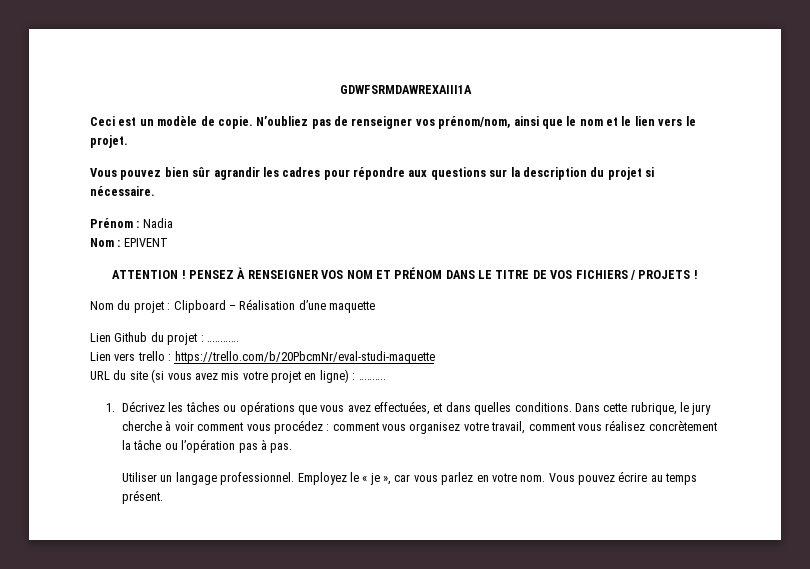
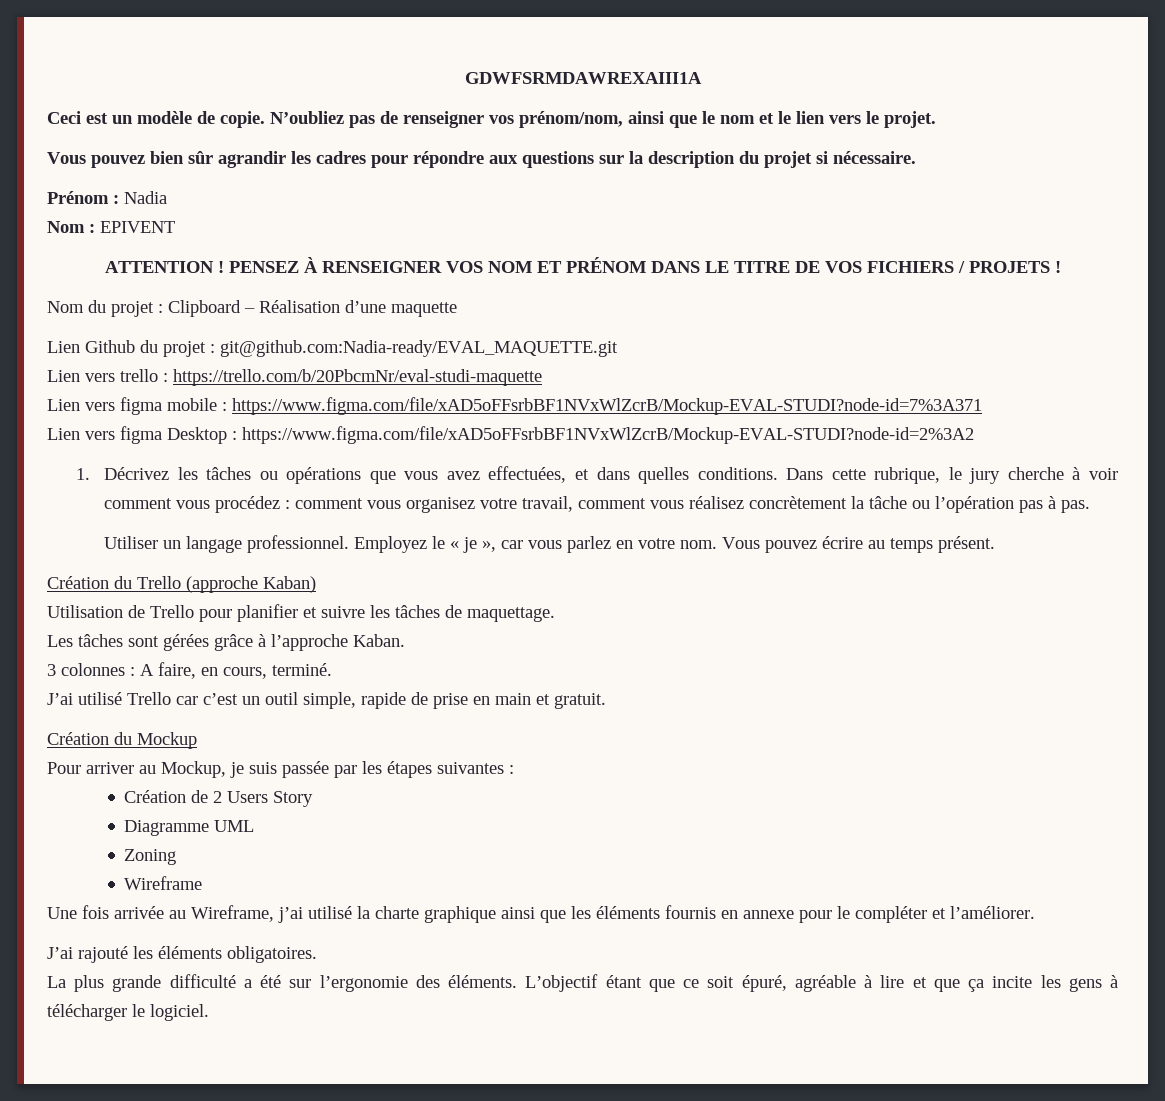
- Lien Github du projet : …………
+ Lien Github du projet : git@github.com:Nadia-ready/EVAL_MAQUETTE.git
- URL du site (si vous avez mis votre projet en ligne) : ……….
+ Lien vers figma mobile : https://www.figma.com/file/xAD5oFFsrbBF1NVxWlZcrB/Mockup-EVAL-STUDI?node-id=7%3A371
+ Lien vers figma Desktop : https://www.figma.com/file/xAD5oFFsrbBF1NVxWlZcrB/Mockup-EVAL-STUDI?node-id=2%3A2
+ Création du Trello (approche Kaban)
+ Utilisation de Trello pour planifier et suivre les tâches de maquettage.
+ Les tâches sont gérées grâce à l’approche Kaban.
+ 3 colonnes : A faire, en cours, terminé.
+ J’ai utilisé Trello car c’est un outil simple, rapide de prise en main et gratuit.
+ Création du Mockup
+ Pour arriver au Mockup, je suis passée par les étapes suivantes :
+ Création de 2 Users Story
+ Diagramme UML
+ Zoning
+ Wireframe
+ Une fois arrivée au Wireframe, j’ai utilisé la charte graphique ainsi que les éléments fournis en annexe pour le compléter et l’améliorer.
+ J’ai rajouté les éléments obligatoires.
+ La plus grande difficulté a été sur l’ergonomie des éléments. L’objectif étant que ce soit épuré, agréable à lire et que ça incite les gens à télécharger le logiciel.

